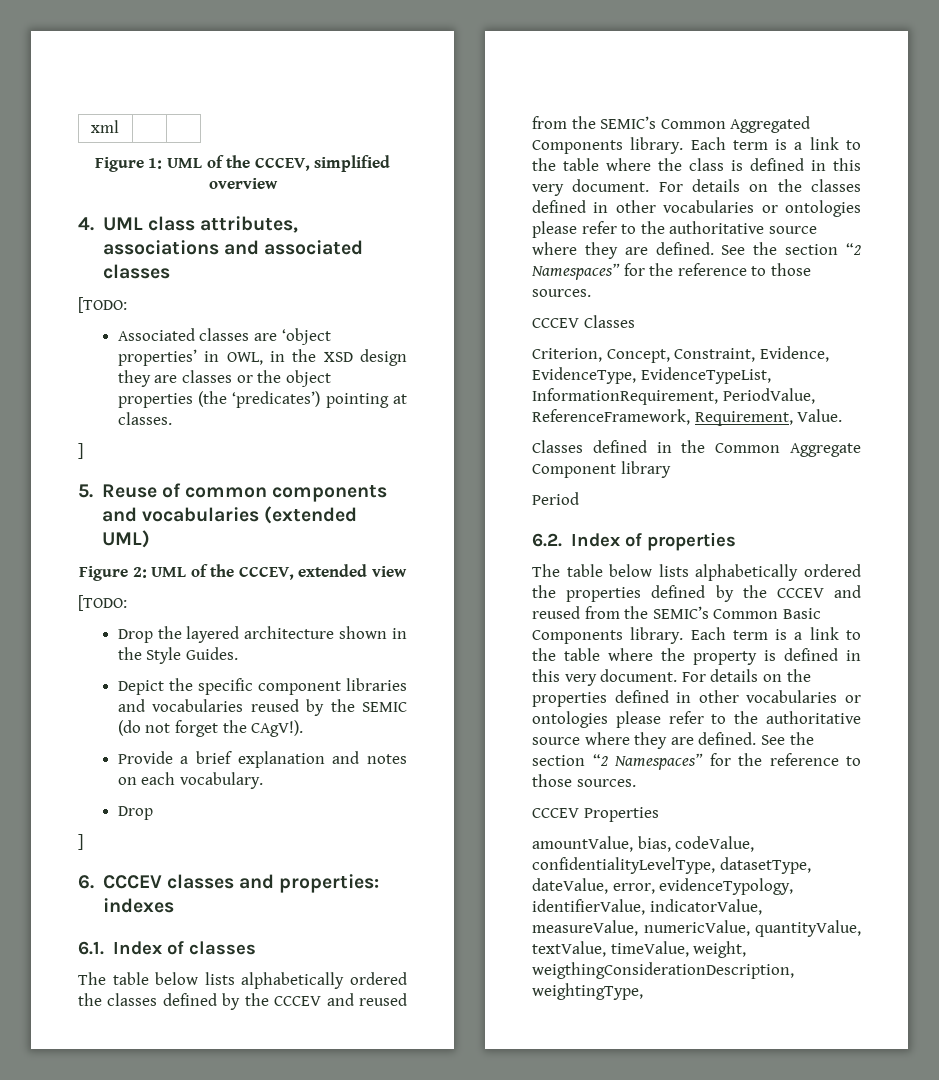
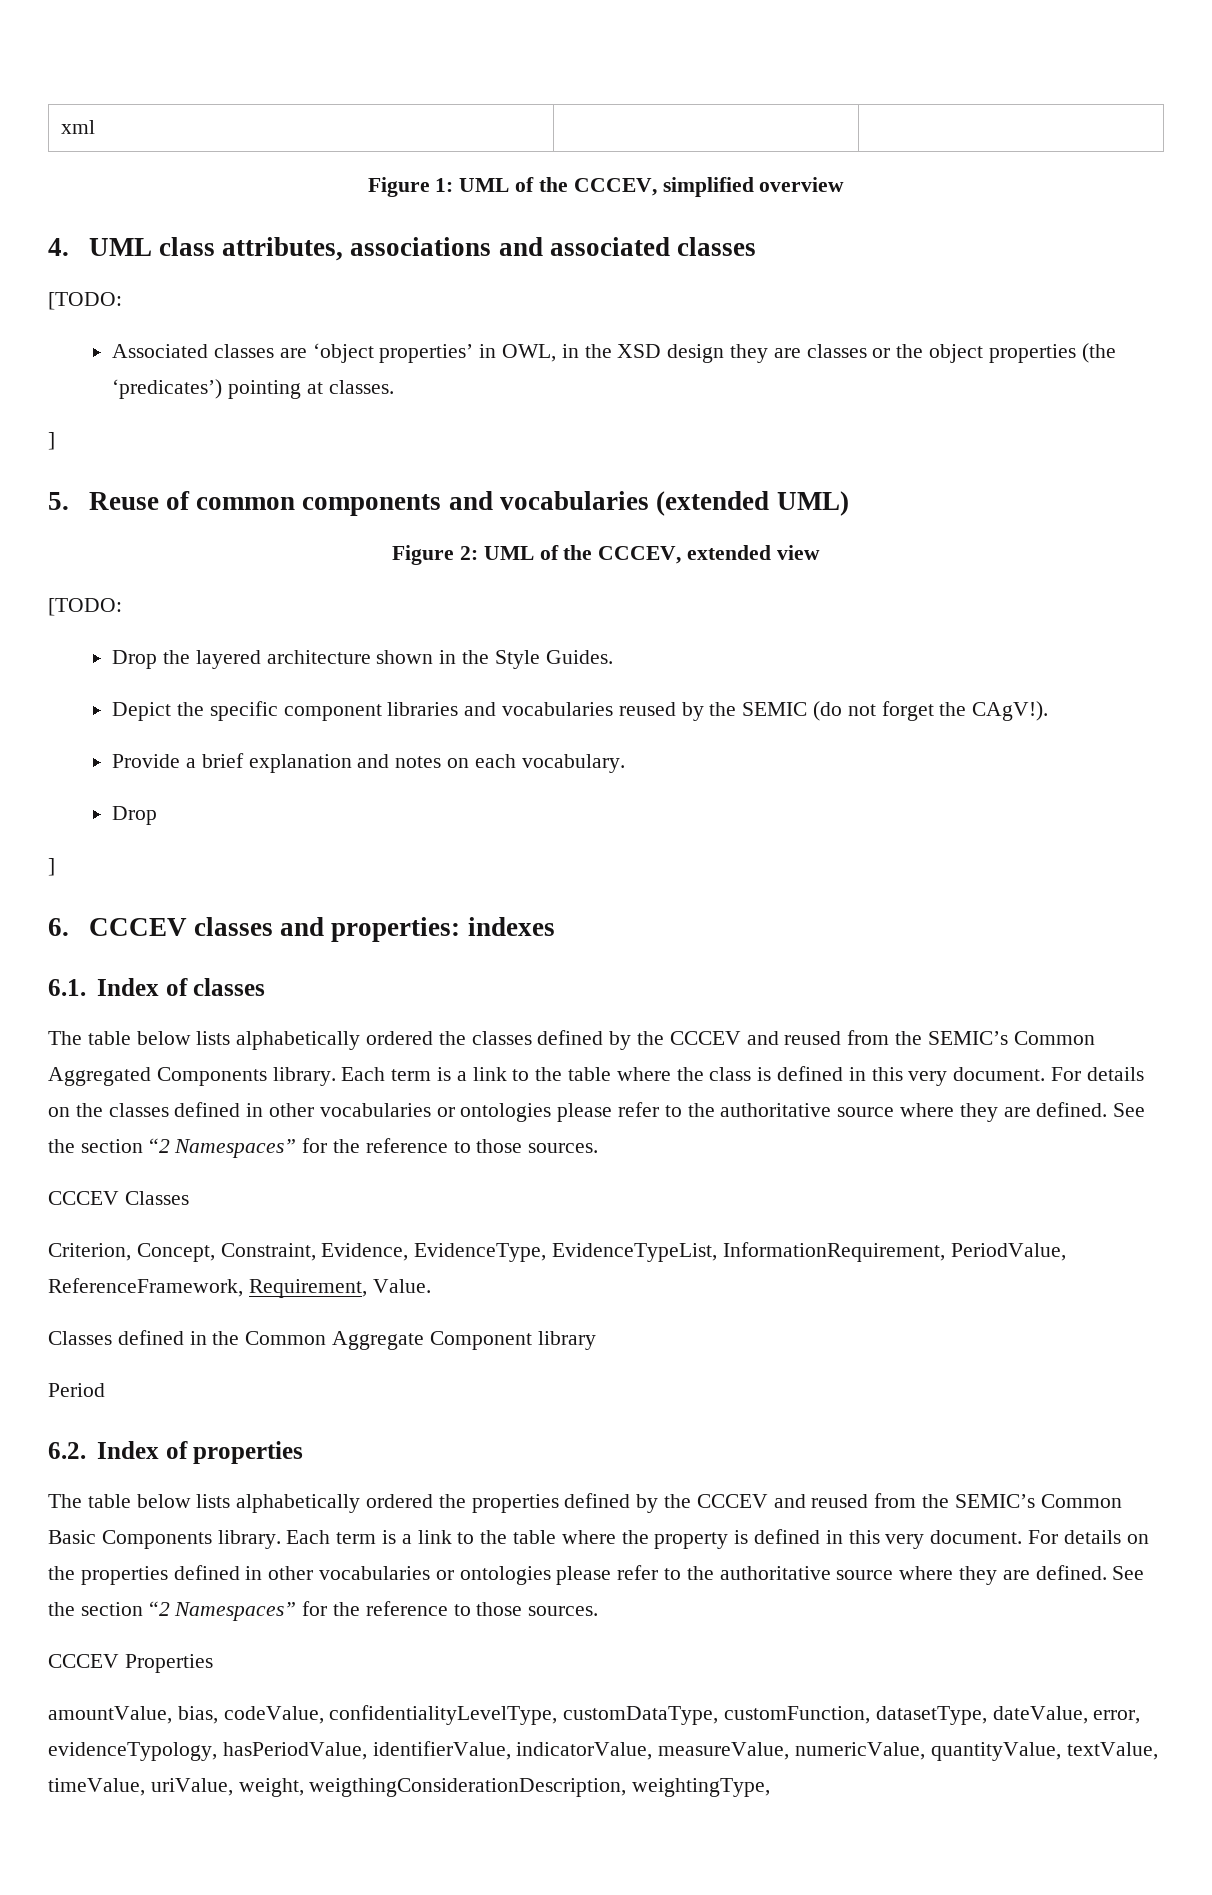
- amountValue, bias, codeValue, confidentialityLevelType, datasetType, dateValue, error, evidenceTypology, identifierValue, indicatorValue, measureValue, numericValue, quantityValue, textValue, timeValue, weight, weigthingConsiderationDescription, weightingType,
+ amountValue, bias, codeValue, confidentialityLevelType, customDataType, customFunction, datasetType, dateValue, error, evidenceTypology, hasPeriodValue, identifierValue, indicatorValue, measureValue, numericValue, quantityValue, textValue, timeValue, uriValue, weight, weigthingConsiderationDescription, weightingType,

